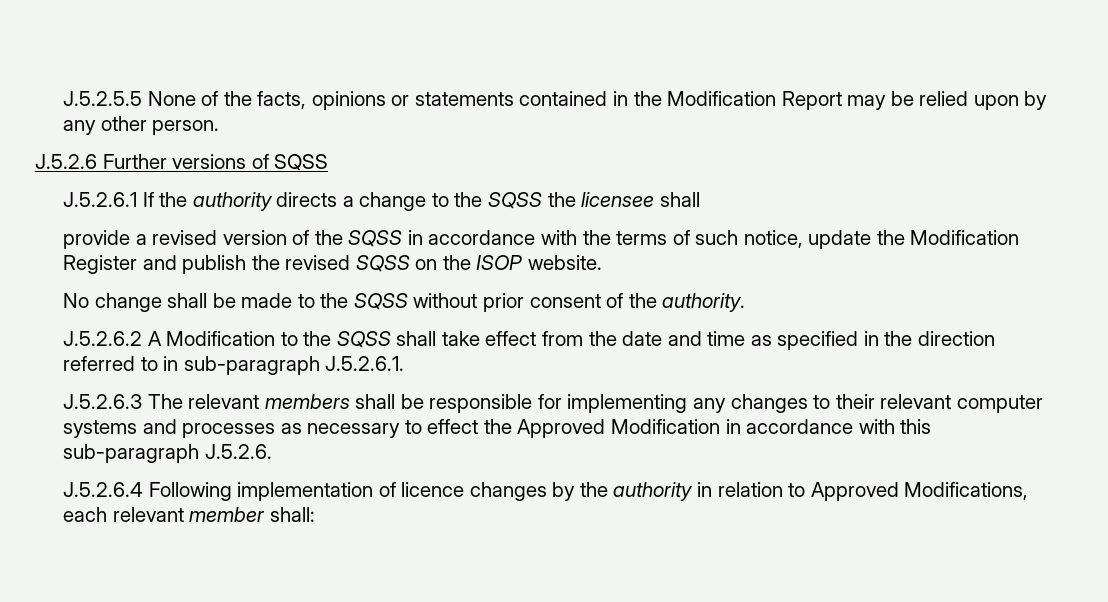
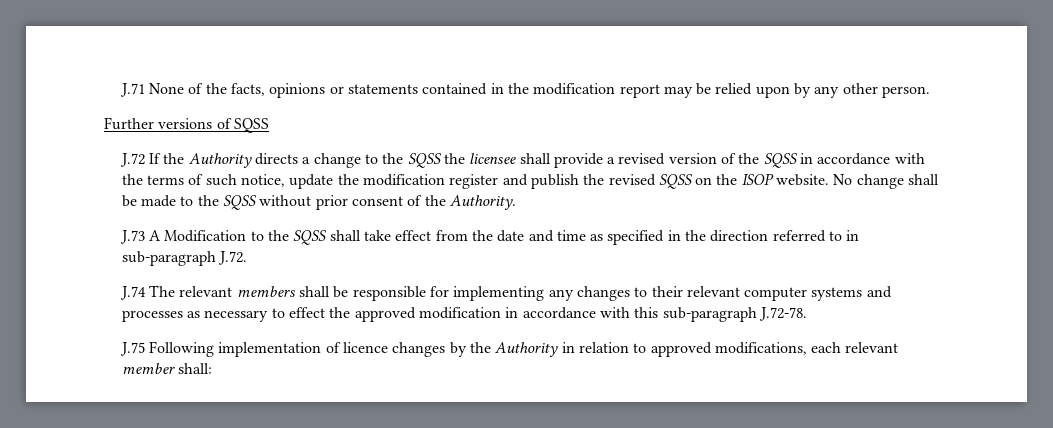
- J.5.2.5.5 None of the facts, opinions or statements contained in the Modification Report may be relied upon by any other person.
+ J.71 None of the facts, opinions or statements contained in the modification report may be relied upon by any other person.
- J.5.2.6 Further versions of SQSS
+ Further versions of SQSS
- J.5.2.6.1 If the authority directs a change to the SQSS the licensee shall
- provide a revised version of the SQSS in accordance with the terms of such notice, update the Modification Register and publish the revised SQSS on the ISOP website.
- No change shall be made to the SQSS without prior consent of the authority.
- J.5.2.6.2 A Modification to the SQSS shall take effect from the date and time as specified in the direction referred to in sub-paragraph J.5.2.6.1.
- J.5.2.6.3 The relevant members shall be responsible for implementing any changes to their relevant computer systems and processes as necessary to effect the Approved Modification in accordance with this sub-paragraph J.5.2.6.
- J.5.2.6.4 Following implementation of licence changes by the authority in relation to Approved Modifications, each relevant member shall:
+ J.72 If the Authority directs a change to the SQSS the licensee shall provide a revised version of the SQSS in accordance with the terms of such notice, update the modification register and publish the revised SQSS on the ISOP website. No change shall be made to the SQSS without prior consent of the Authority.
+ J.73 A Modification to the SQSS shall take effect from the date and time as specified in the direction referred to in sub-paragraph J.72.
+ J.74 The relevant members shall be responsible for implementing any changes to their relevant computer systems and processes as necessary to effect the approved modification in accordance with this sub-paragraph J.72-78.
+ J.75 Following implementation of licence changes by the Authority in relation to approved modifications, each relevant member shall:

